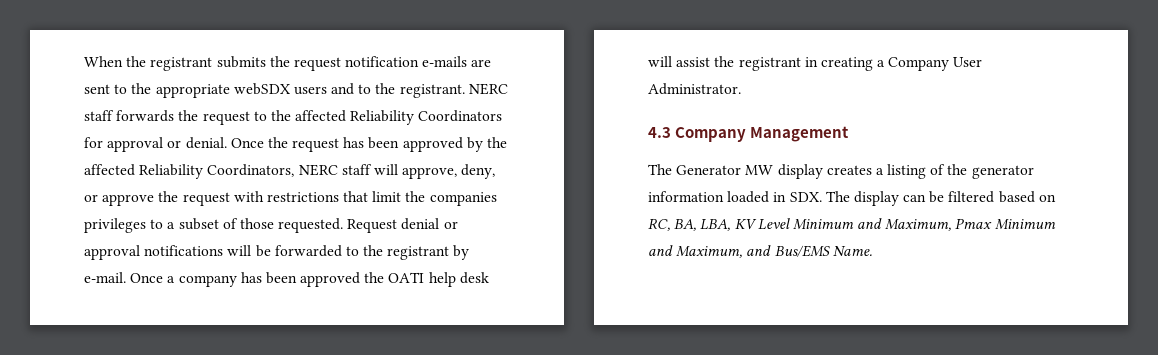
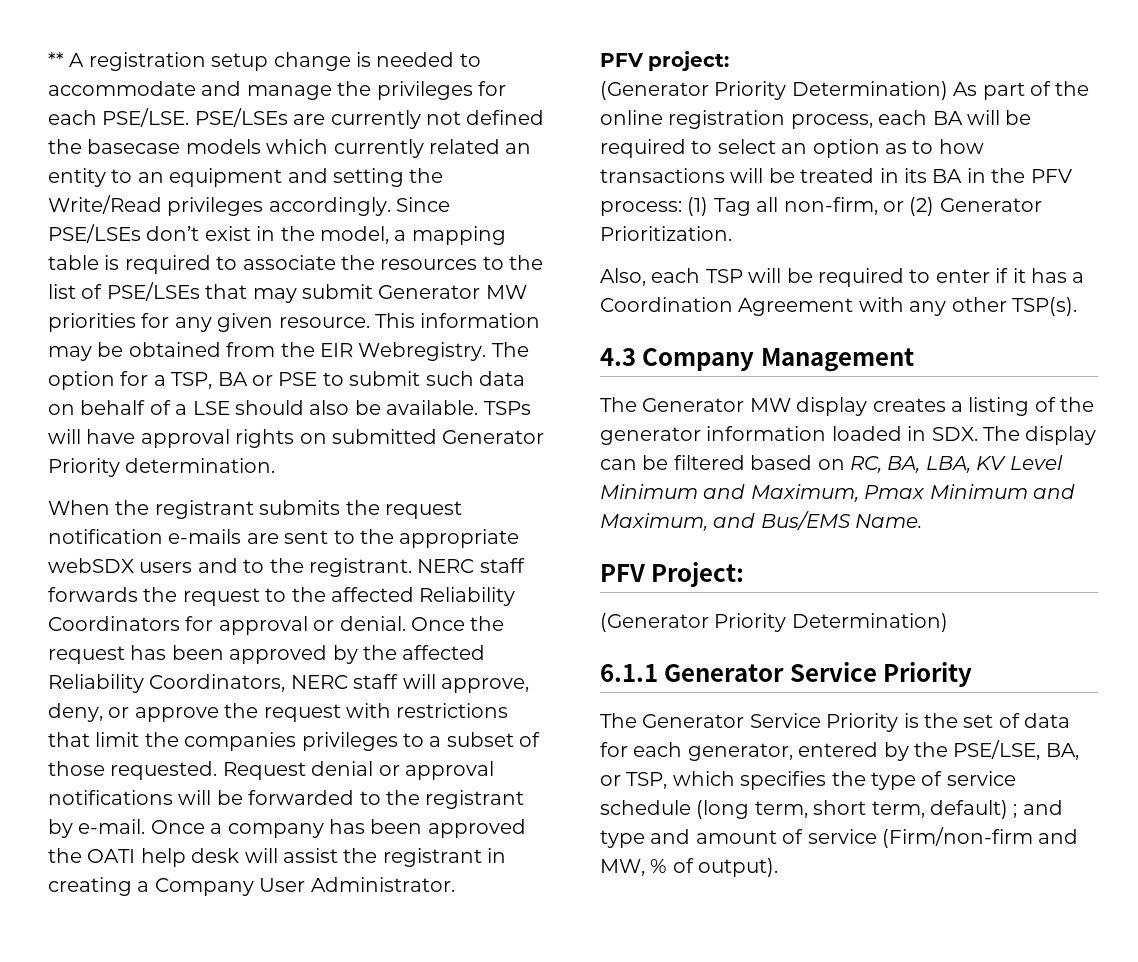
+ ** A registration setup change is needed to accommodate and manage the privileges for each PSE/LSE. PSE/LSEs are currently not defined the basecase models which currently related an entity to an equipment and setting the Write/Read privileges accordingly. Since PSE/LSEs don’t exist in the model, a mapping table is required to associate the resources to the list of PSE/LSEs that may submit Generator MW priorities for any given resource. This information may be obtained from the EIR Webregistry. The option for a TSP, BA or PSE to submit such data on behalf of a LSE should also be available. TSPs will have approval rights on submitted Generator Priority determination.
+ PFV project:
+ (Generator Priority Determination) As part of the online registration process, each BA will be required to select an option as to how transactions will be treated in its BA in the PFV process: (1) Tag all non-firm, or (2) Generator Prioritization.
+ Also, each TSP will be required to enter if it has a Coordination Agreement with any other TSP(s).
+ PFV Project:
+ (Generator Priority Determination)
+ 6.1.1 Generator Service Priority
+ The Generator Service Priority is the set of data for each generator, entered by the PSE/LSE, BA, or TSP, which specifies the type of service schedule (long term, short term, default) ; and type and amount of service (Firm/non-firm and MW, % of output).

